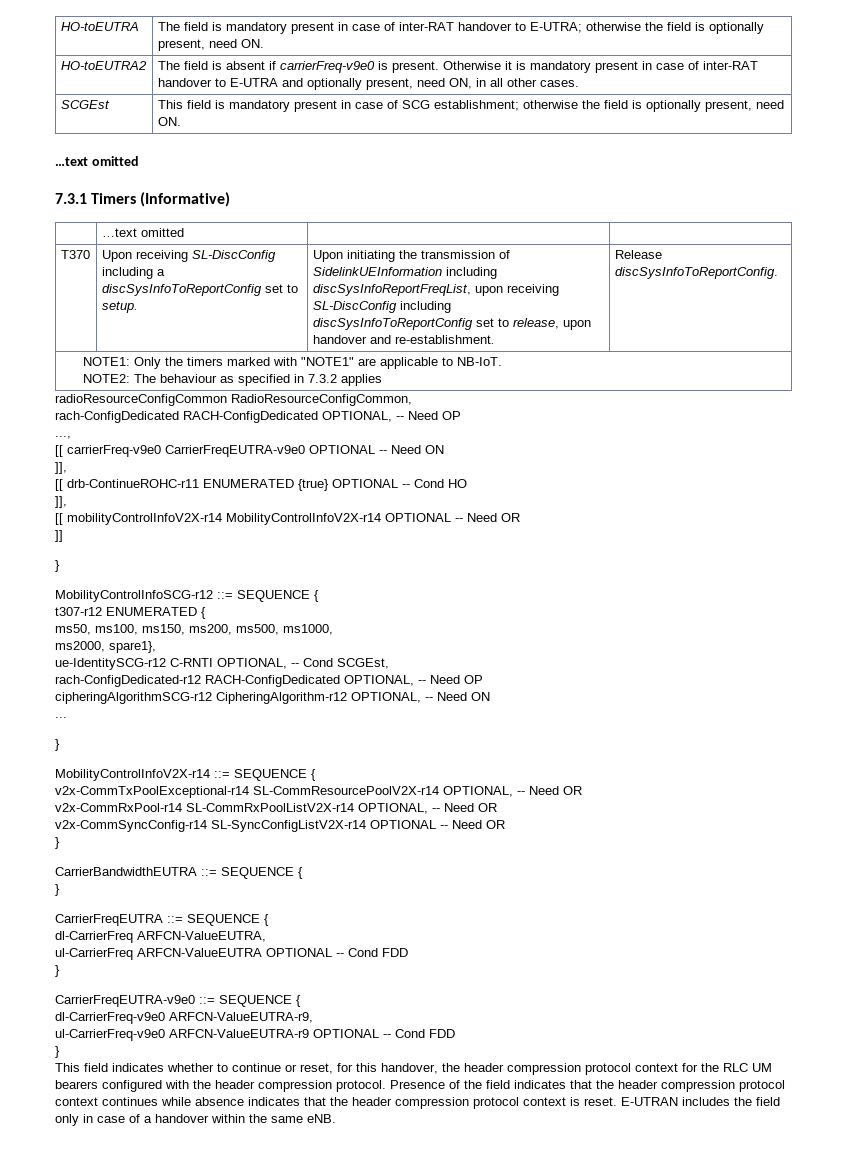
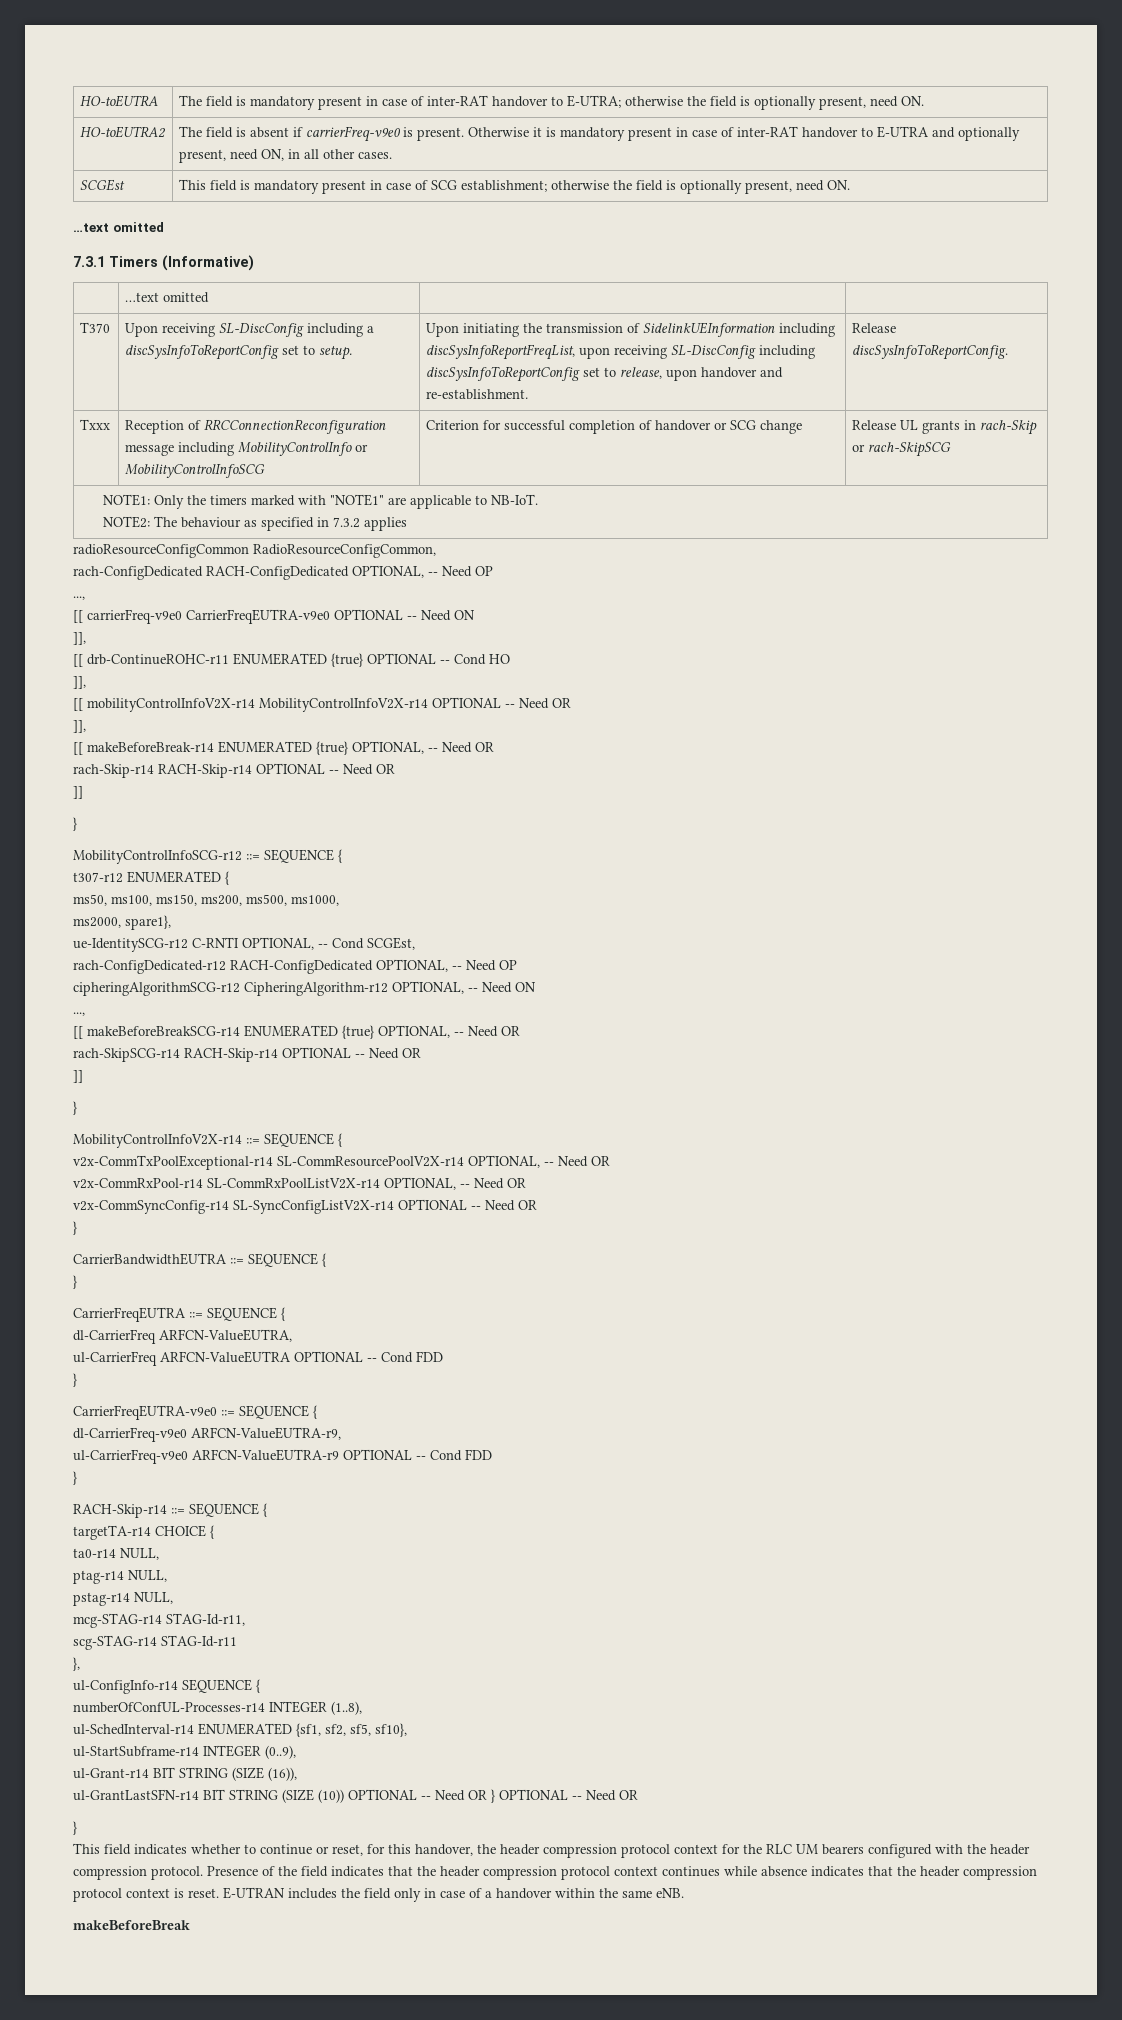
+ Txxx | Reception of RRCConnectionReconfiguration message including MobilityControlInfo or MobilityControlInfoSCG | Criterion for successful completion of handover or SCG change | Release UL grants in rach-Skip or rach-SkipSCG
  [[ mobilityControlInfoV2X-r14 MobilityControlInfoV2X-r14 OPTIONAL -- Need OR
+ ]],
+ [[ makeBeforeBreak-r14 ENUMERATED {true} OPTIONAL, -- Need OR
+ rach-Skip-r14 RACH-Skip-r14 OPTIONAL -- Need OR
  cipheringAlgorithmSCG-r12 CipheringAlgorithm-r12 OPTIONAL, -- Need ON
- ...
+ ...,
+ [[ makeBeforeBreakSCG-r14 ENUMERATED {true} OPTIONAL, -- Need OR
+ rach-SkipSCG-r14 RACH-Skip-r14 OPTIONAL -- Need OR
+ ]]
+ RACH-Skip-r14 ::= SEQUENCE {
+ targetTA-r14 CHOICE {
+ ta0-r14 NULL,
+ ptag-r14 NULL,
+ pstag-r14 NULL,
+ mcg-STAG-r14 STAG-Id-r11,
+ scg-STAG-r14 STAG-Id-r11
+ },
+ ul-ConfigInfo-r14 SEQUENCE {
+ numberOfConfUL-Processes-r14 INTEGER (1..8),
+ ul-SchedInterval-r14 ENUMERATED {sf1, sf2, sf5, sf10},
+ ul-StartSubframe-r14 INTEGER (0..9),
+ ul-Grant-r14 BIT STRING (SIZE (16)),
+ ul-GrantLastSFN-r14 BIT STRING (SIZE (10)) OPTIONAL -- Need OR } OPTIONAL -- Need OR
+ }
+ makeBeforeBreak

